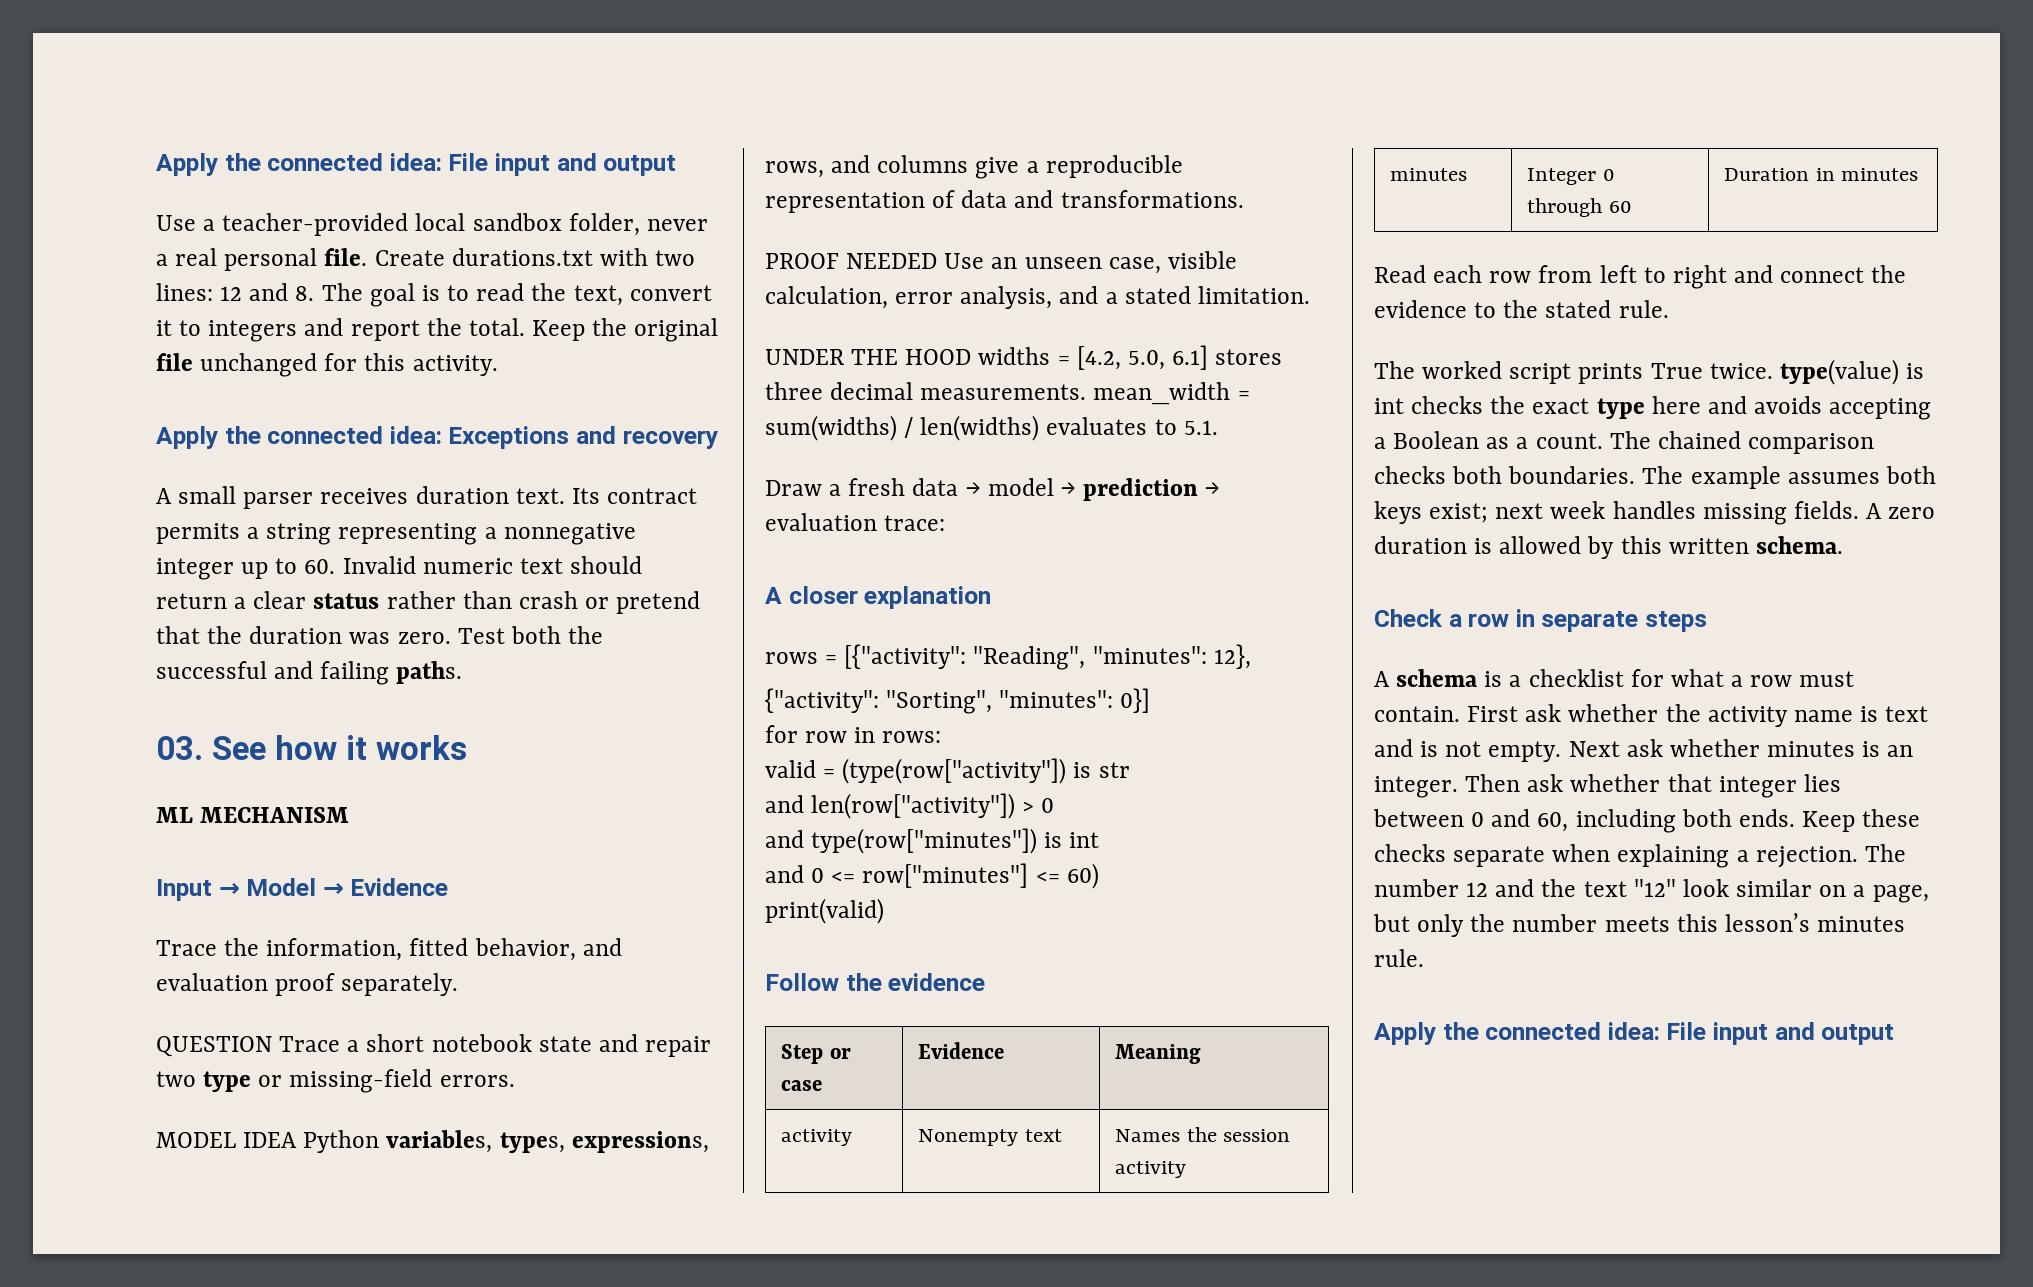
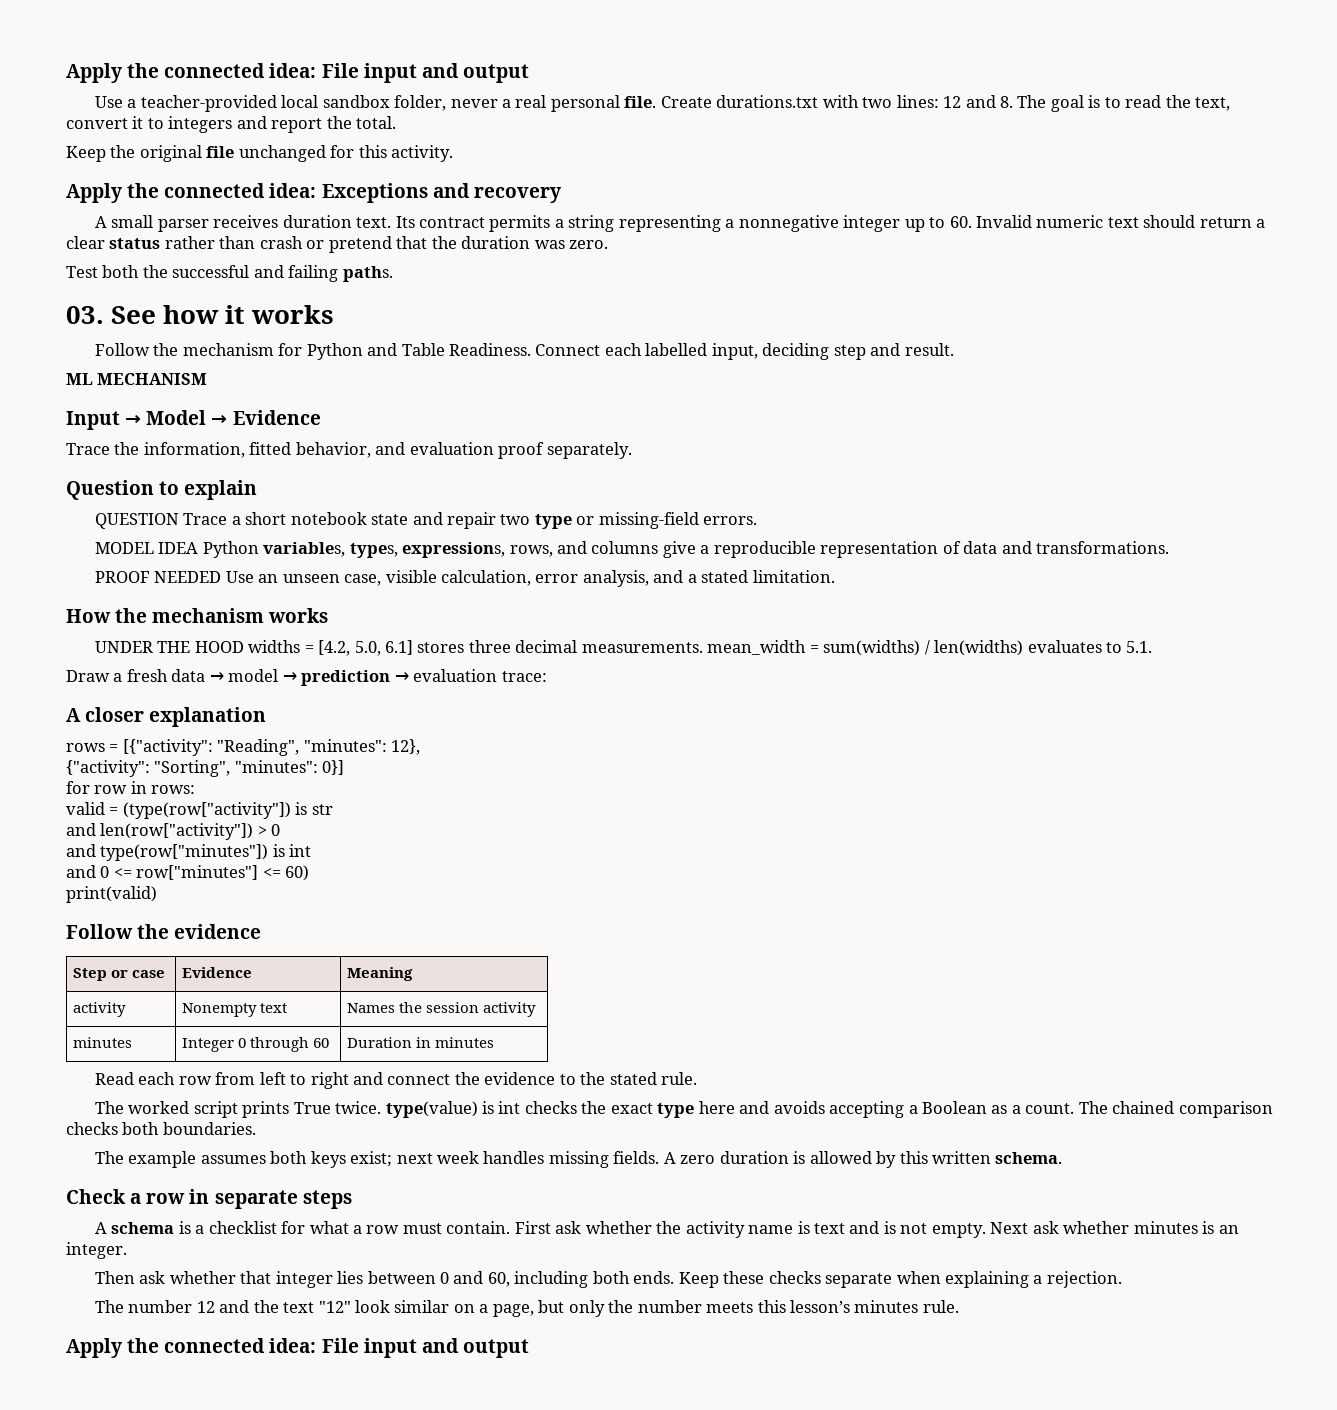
- Create durations.txt with two lines: 12 and 8. The goal is to read the text, convert it to integers and report the total. Keep the original file unchanged for this activity.
+ Create durations.txt with two lines: 12 and 8. The goal is to read the text, convert it to integers and report the total.
+ Keep the original file unchanged for this activity.
- Its contract permits a string representing a nonnegative integer up to 60. Invalid numeric text should return a clear status rather than crash or pretend that the duration was zero. Test both the successful and failing paths.
+ Its contract permits a string representing a nonnegative integer up to 60. Invalid numeric text should return a clear status rather than crash or pretend that the duration was zero.
+ Test both the successful and failing paths.
+ Follow the mechanism for Python and Table Readiness. Connect each labelled input, deciding step and result.
+ Question to explain
+ How the mechanism works
- The chained comparison checks both boundaries. The example assumes both keys exist; next week handles missing fields.
+ The chained comparison checks both boundaries.
+ The example assumes both keys exist; next week handles missing fields.
- Next ask whether minutes is an integer. Then ask whether that integer lies between 0 and 60, including both ends.
+ Next ask whether minutes is an integer.
+ Then ask whether that integer lies between 0 and 60, including both ends.
- Keep these checks separate when explaining a rejection. The number 12 and the text "12" look similar on a page, but only the number meets this lesson’s minutes rule.
+ Keep these checks separate when explaining a rejection.
+ The number 12 and the text "12" look similar on a page, but only the number meets this lesson’s minutes rule.

